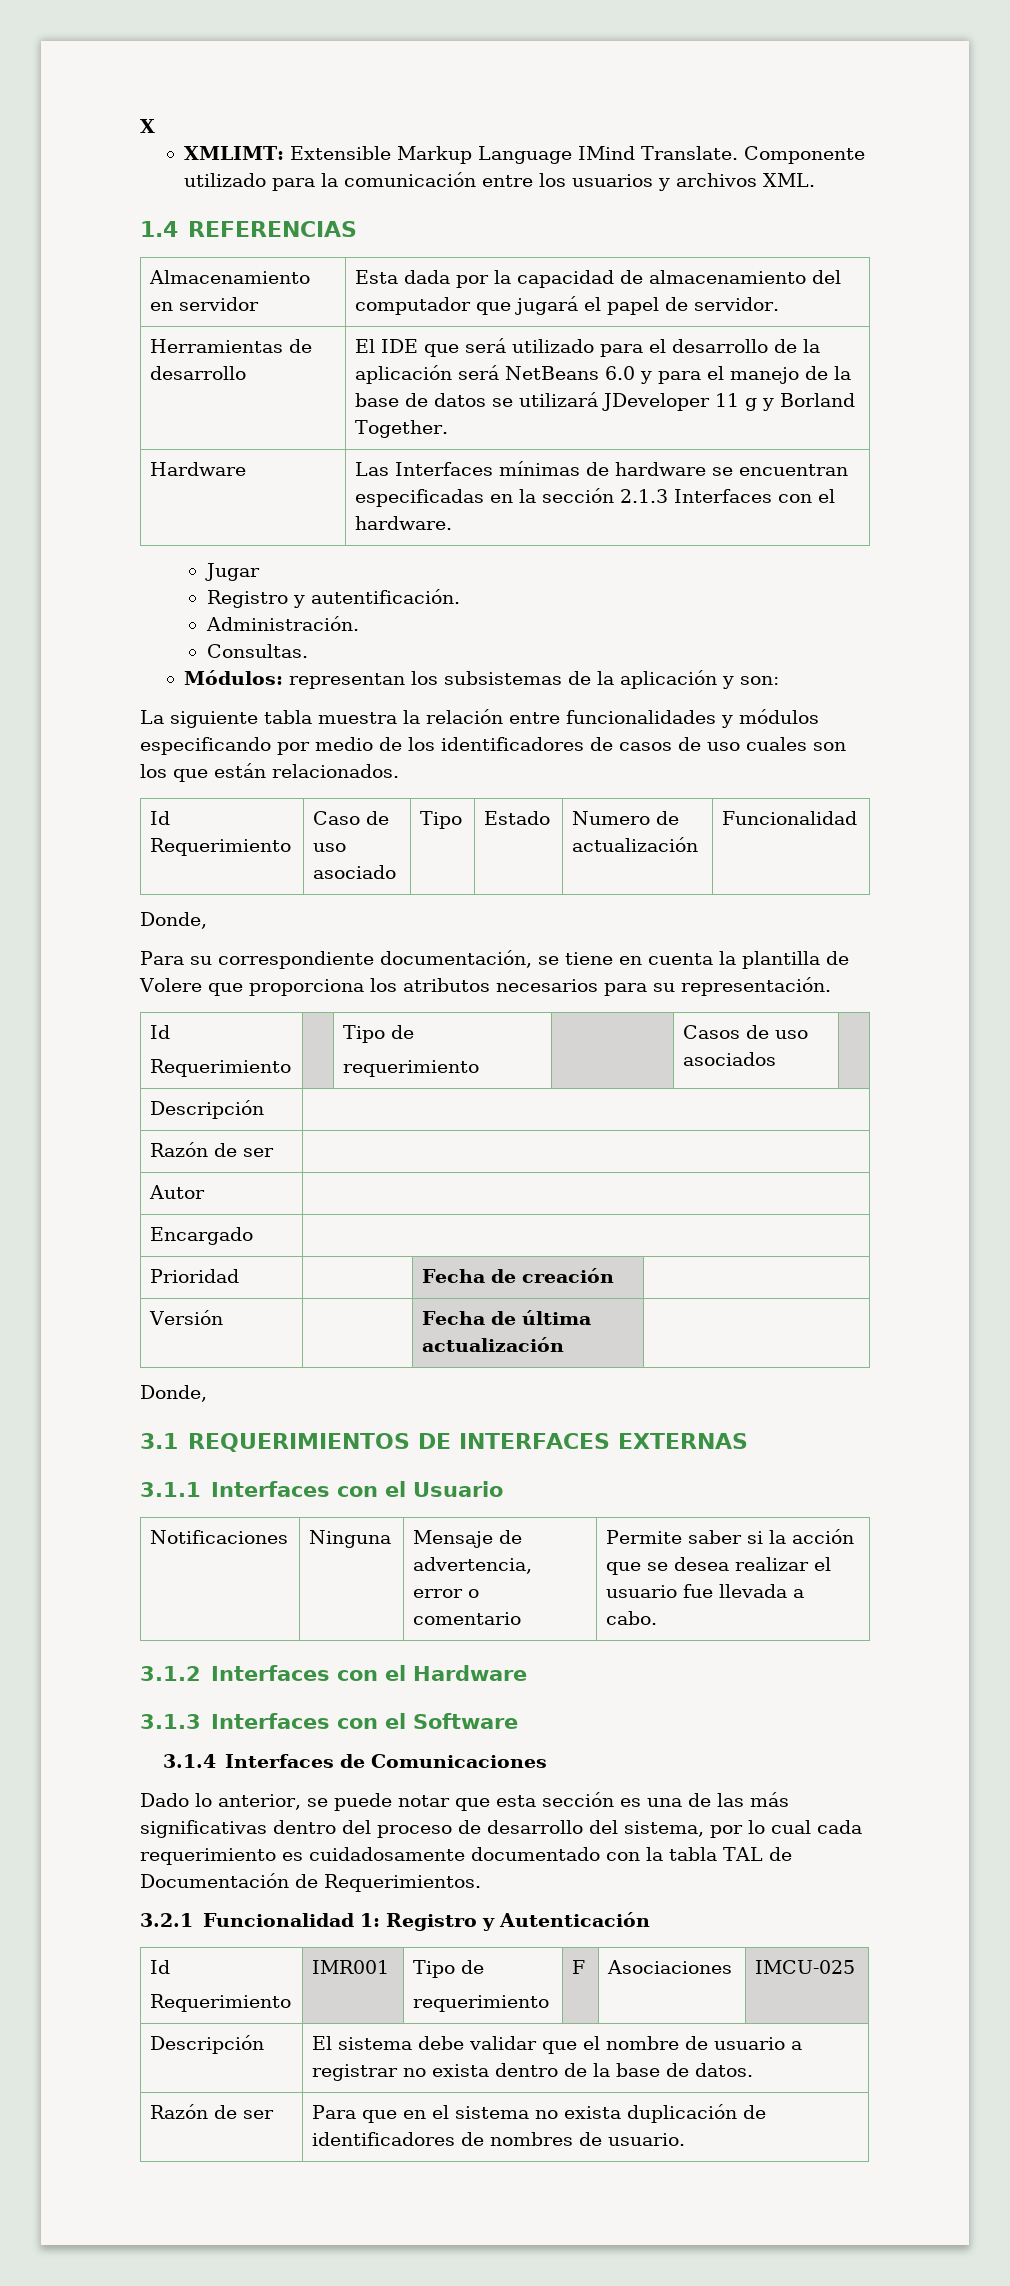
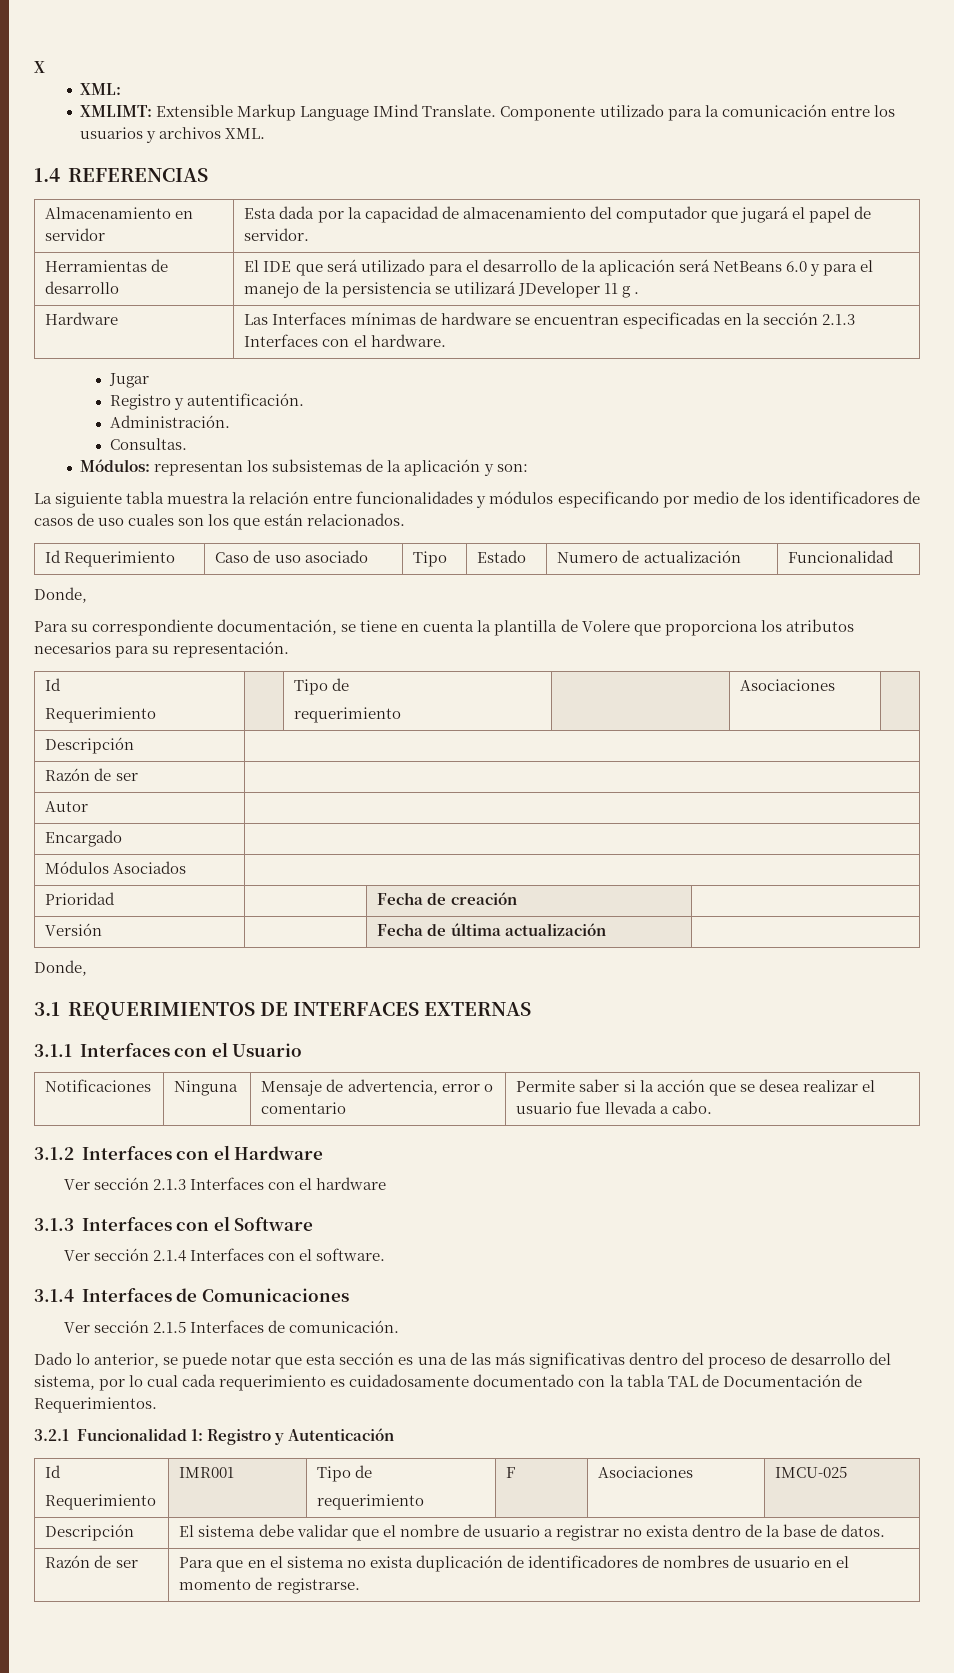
+ XML:
- Herramientas de desarrollo | El IDE que será utilizado para el desarrollo de la aplicación será NetBeans 6.0 y para el manejo de la base de datos se utilizará JDeveloper 11 g y Borland Together.
+ Herramientas de desarrollo | El IDE que será utilizado para el desarrollo de la aplicación será NetBeans 6.0 y para el manejo de la persistencia se utilizará JDeveloper 11 g .
  Para su correspondiente documentación, se tiene en cuenta la plantilla de Volere que proporciona los atributos necesarios para su representación.
  Id
  Requerimiento | | Tipo de
- requerimiento | | Casos de uso asociados |
+ requerimiento | | Asociaciones |
+ Módulos Asociados |
+ Ver sección 2.1.3 Interfaces con el hardware
+ Ver sección 2.1.4 Interfaces con el software.
  3.1.4 Interfaces de Comunicaciones
+ Ver sección 2.1.5 Interfaces de comunicación.
- Razón de ser | Para que en el sistema no exista duplicación de identificadores de nombres de usuario.
+ Razón de ser | Para que en el sistema no exista duplicación de identificadores de nombres de usuario en el momento de registrarse.

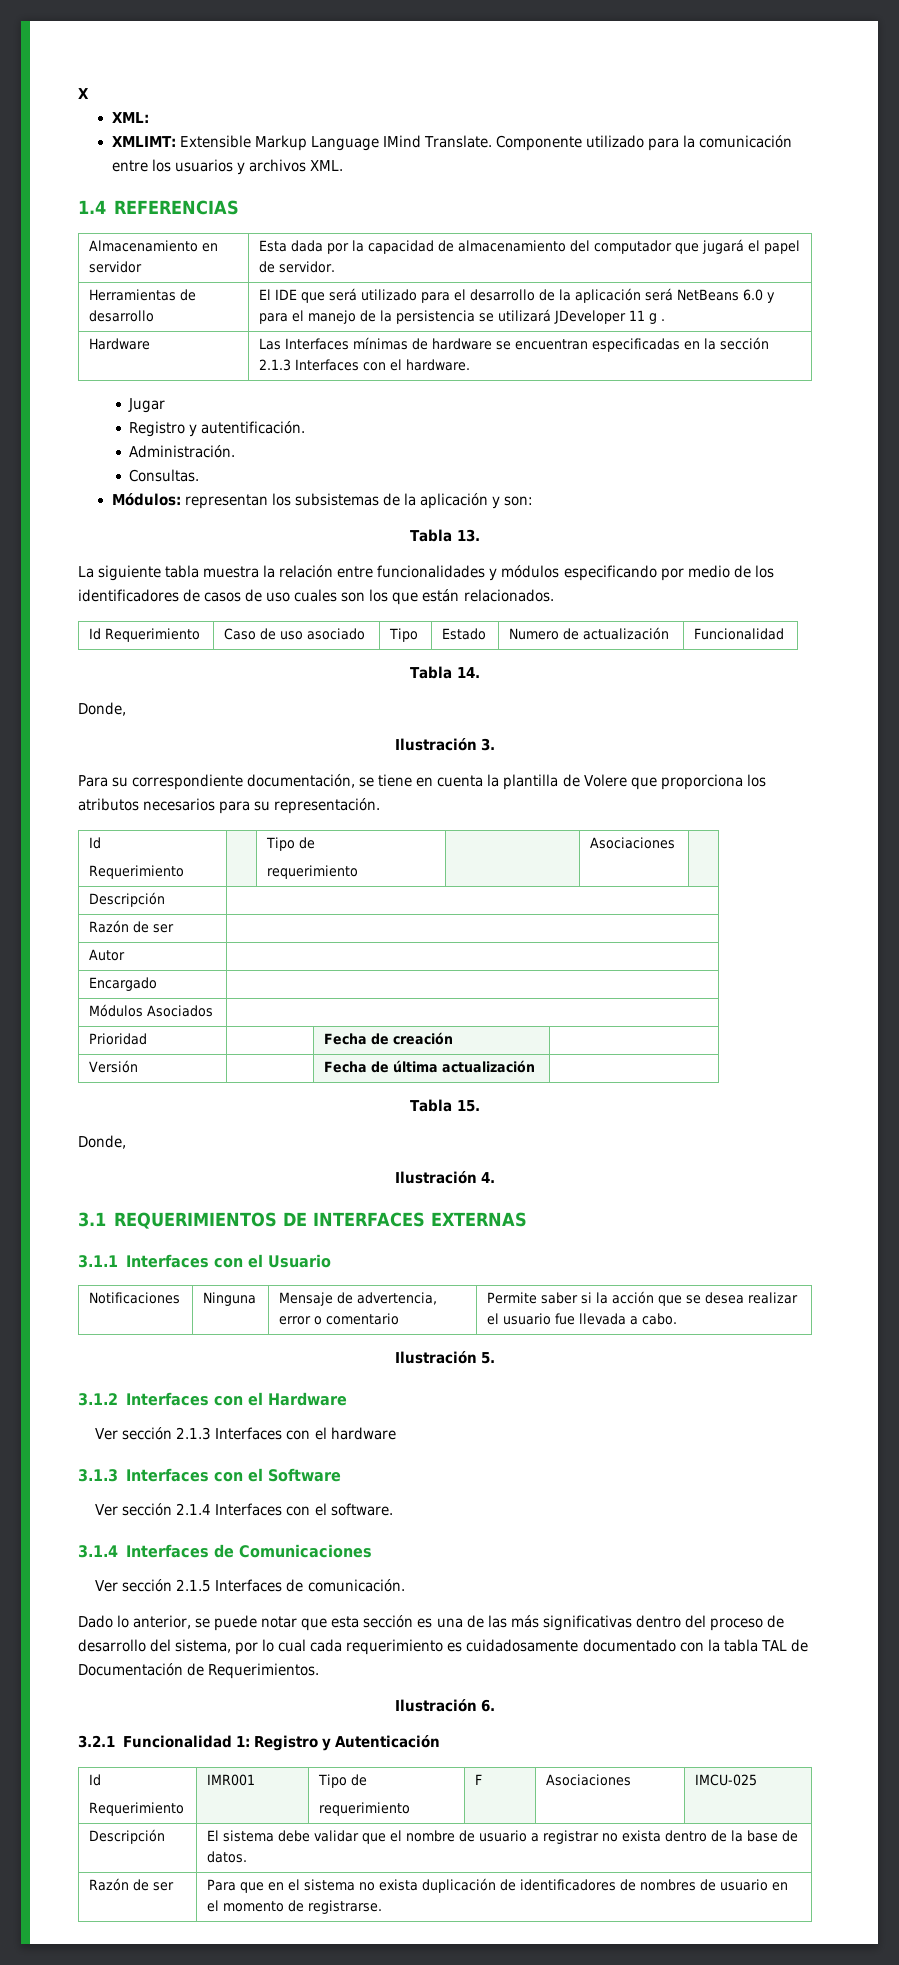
+ Tabla 13.
  Id Requerimiento | Caso de uso asociado | Tipo | Estado | Numero de actualización | Funcionalidad
+ Tabla 14.
  Donde,
+ Ilustración 3.
  Versión | | Fecha de última actualización |
+ Tabla 15.
  Donde,
+ Ilustración 4.
+ Ilustración 5.
+ Ilustración 6.

